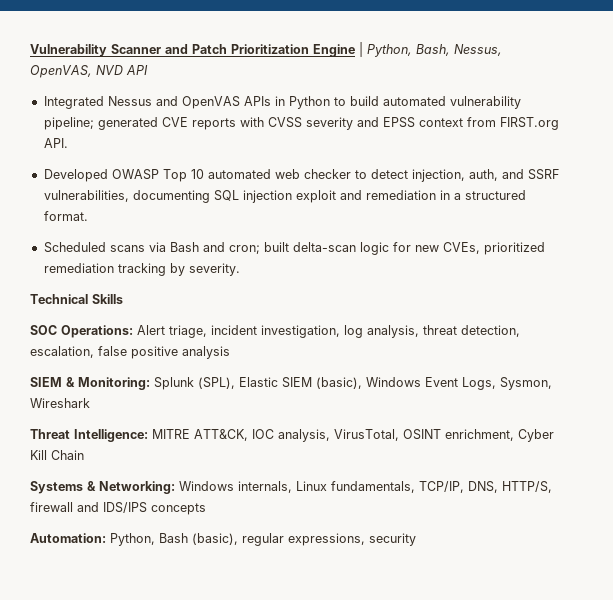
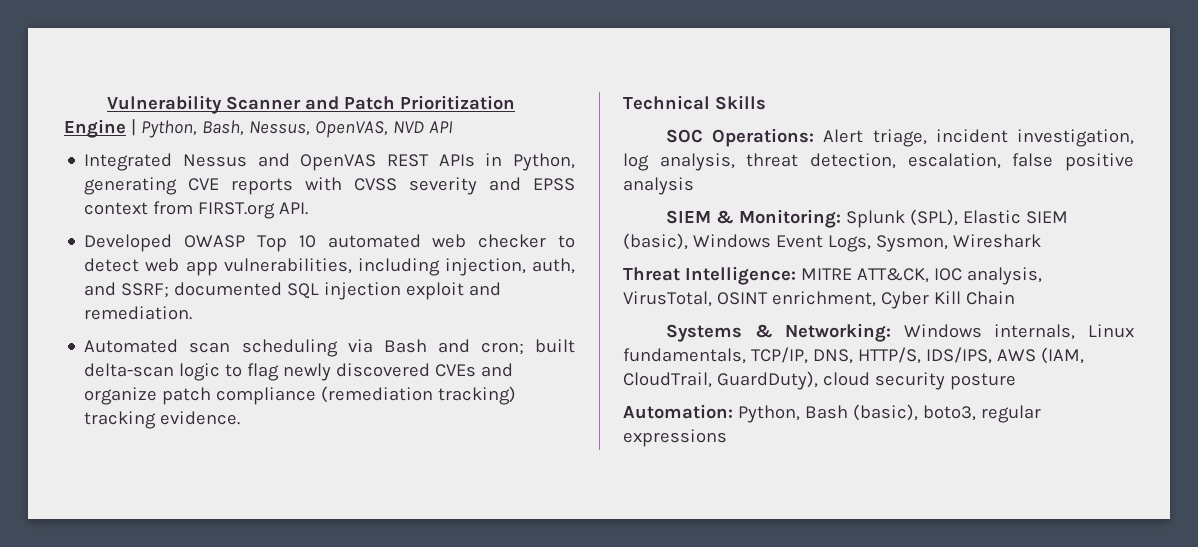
- Integrated Nessus and OpenVAS APIs in Python to build automated vulnerability pipeline; generated CVE reports with CVSS severity and EPSS context from FIRST.org API.
+ Integrated Nessus and OpenVAS REST APIs in Python, generating CVE reports with CVSS severity and EPSS context from FIRST.org API.
- Developed OWASP Top 10 automated web checker to detect injection, auth, and SSRF vulnerabilities, documenting SQL injection exploit and remediation in a structured format.
- Scheduled scans via Bash and cron; built delta-scan logic for new CVEs, prioritized remediation tracking by severity.
+ Developed OWASP Top 10 automated web checker to detect web app vulnerabilities, including injection, auth, and SSRF; documented SQL injection exploit and remediation.
+ Automated scan scheduling via Bash and cron; built delta-scan logic to flag newly discovered CVEs and organize patch compliance (remediation tracking) tracking evidence.
- Systems & Networking: Windows internals, Linux fundamentals, TCP/IP, DNS, HTTP/S, firewall and IDS/IPS concepts
+ Systems & Networking: Windows internals, Linux fundamentals, TCP/IP, DNS, HTTP/S, IDS/IPS, AWS (IAM, CloudTrail, GuardDuty), cloud security posture
- Automation: Python, Bash (basic), regular expressions, security
+ Automation: Python, Bash (basic), boto3, regular expressions

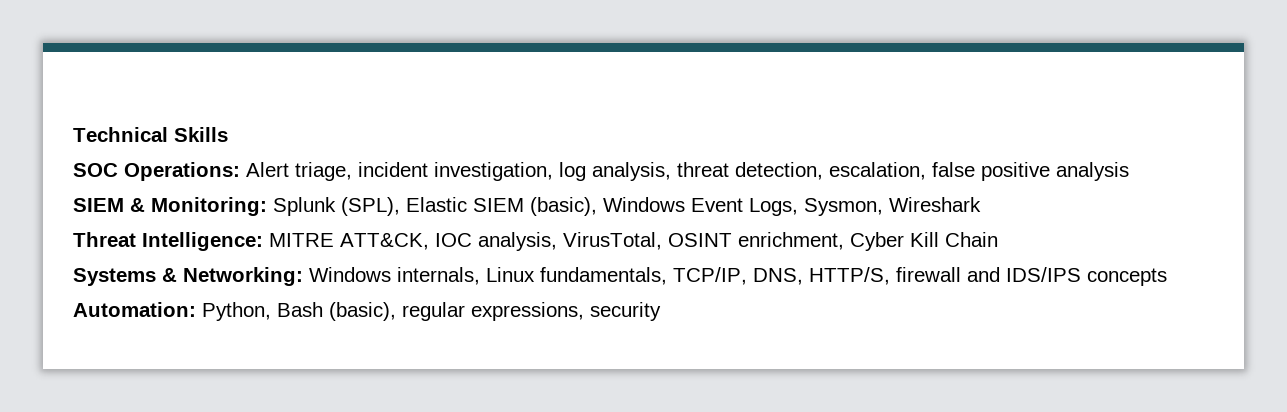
- Vulnerability Scanner and Patch Prioritization Engine | Python, Bash, Nessus, OpenVAS, NVD API
- Integrated Nessus and OpenVAS REST APIs in Python, generating CVE reports with CVSS severity and EPSS context from FIRST.org API.
- Developed OWASP Top 10 automated web checker to detect web app vulnerabilities, including injection, auth, and SSRF; documented SQL injection exploit and remediation.
- Automated scan scheduling via Bash and cron; built delta-scan logic to flag newly discovered CVEs and organize patch compliance (remediation tracking) tracking evidence.
- Systems & Networking: Windows internals, Linux fundamentals, TCP/IP, DNS, HTTP/S, IDS/IPS, AWS (IAM, CloudTrail, GuardDuty), cloud security posture
+ Systems & Networking: Windows internals, Linux fundamentals, TCP/IP, DNS, HTTP/S, firewall and IDS/IPS concepts
- Automation: Python, Bash (basic), boto3, regular expressions
+ Automation: Python, Bash (basic), regular expressions, security

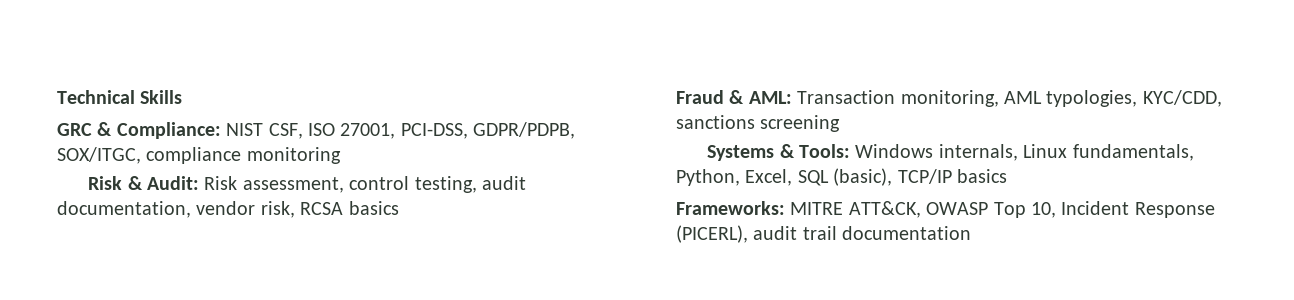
- SOC Operations: Alert triage, incident investigation, log analysis, threat detection, escalation, false positive analysis
- SIEM & Monitoring: Splunk (SPL), Elastic SIEM (basic), Windows Event Logs, Sysmon, Wireshark
- Threat Intelligence: MITRE ATT&CK, IOC analysis, VirusTotal, OSINT enrichment, Cyber Kill Chain
+ GRC & Compliance: NIST CSF, ISO 27001, PCI-DSS, GDPR/PDPB, SOX/ITGC, compliance monitoring
+ Risk & Audit: Risk assessment, control testing, audit documentation, vendor risk, RCSA basics
+ Fraud & AML: Transaction monitoring, AML typologies, KYC/CDD, sanctions screening
- Systems & Networking: Windows internals, Linux fundamentals, TCP/IP, DNS, HTTP/S, firewall and IDS/IPS concepts
- Automation: Python, Bash (basic), regular expressions, security
+ Systems & Tools: Windows internals, Linux fundamentals, Python, Excel, SQL (basic), TCP/IP basics
+ Frameworks: MITRE ATT&CK, OWASP Top 10, Incident Response (PICERL), audit trail documentation

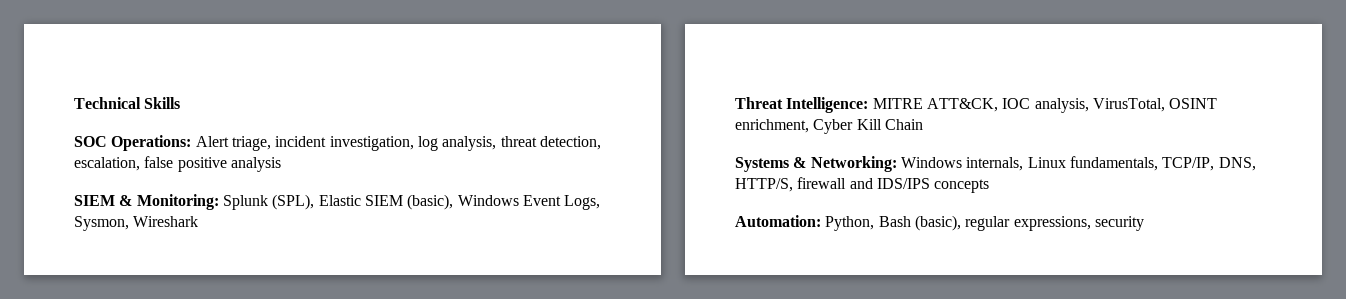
- GRC & Compliance: NIST CSF, ISO 27001, PCI-DSS, GDPR/PDPB, SOX/ITGC, compliance monitoring
- Risk & Audit: Risk assessment, control testing, audit documentation, vendor risk, RCSA basics
- Fraud & AML: Transaction monitoring, AML typologies, KYC/CDD, sanctions screening
+ SOC Operations: Alert triage, incident investigation, log analysis, threat detection, escalation, false positive analysis
+ SIEM & Monitoring: Splunk (SPL), Elastic SIEM (basic), Windows Event Logs, Sysmon, Wireshark
+ Threat Intelligence: MITRE ATT&CK, IOC analysis, VirusTotal, OSINT enrichment, Cyber Kill Chain
- Systems & Tools: Windows internals, Linux fundamentals, Python, Excel, SQL (basic), TCP/IP basics
- Frameworks: MITRE ATT&CK, OWASP Top 10, Incident Response (PICERL), audit trail documentation
+ Systems & Networking: Windows internals, Linux fundamentals, TCP/IP, DNS, HTTP/S, firewall and IDS/IPS concepts
+ Automation: Python, Bash (basic), regular expressions, security

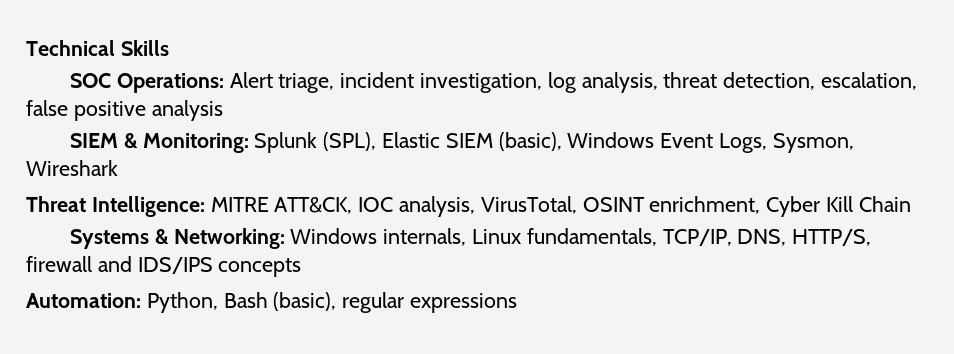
- Automation: Python, Bash (basic), regular expressions, security
+ Automation: Python, Bash (basic), regular expressions

